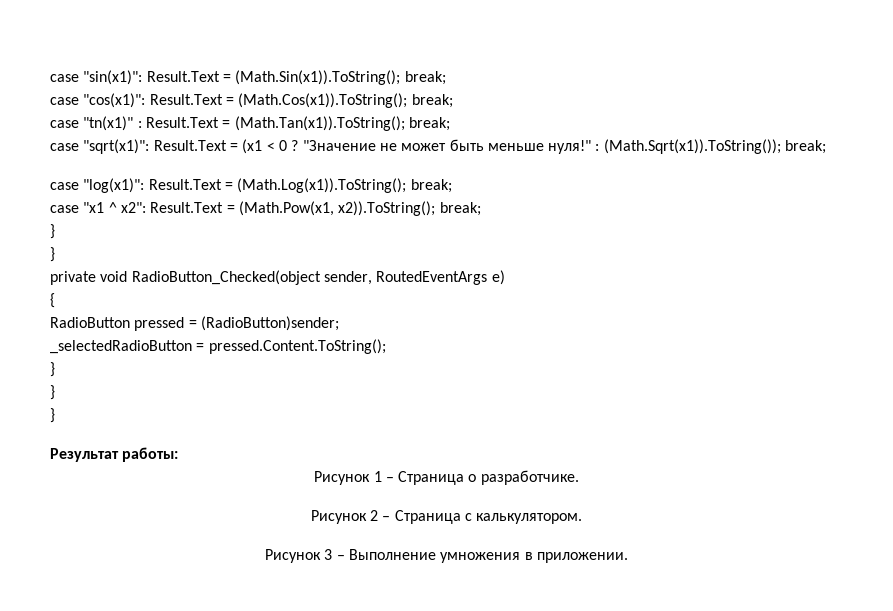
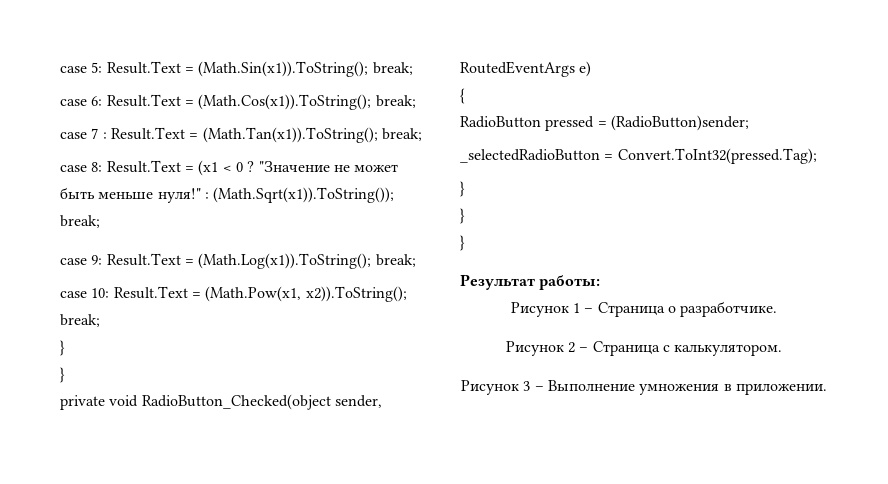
- case "sin(x1)": Result.Text = (Math.Sin(x1)).ToString(); break;
+ case 5: Result.Text = (Math.Sin(x1)).ToString(); break;
- case "cos(x1)": Result.Text = (Math.Cos(x1)).ToString(); break;
+ case 6: Result.Text = (Math.Cos(x1)).ToString(); break;
- case "tn(x1)" : Result.Text = (Math.Tan(x1)).ToString(); break;
+ case 7 : Result.Text = (Math.Tan(x1)).ToString(); break;
- case "sqrt(x1)": Result.Text = (x1 < 0 ?
+ case 8: Result.Text = (x1 < 0 ?
- case "log(x1)": Result.Text = (Math.Log(x1)).ToString(); break;
+ case 9: Result.Text = (Math.Log(x1)).ToString(); break;
- case "x1 ^ x2": Result.Text = (Math.Pow(x1, x2)).ToString(); break;
+ case 10: Result.Text = (Math.Pow(x1, x2)).ToString(); break;
- _selectedRadioButton = pressed.Content.ToString();
+ _selectedRadioButton = Convert.ToInt32(pressed.Tag);

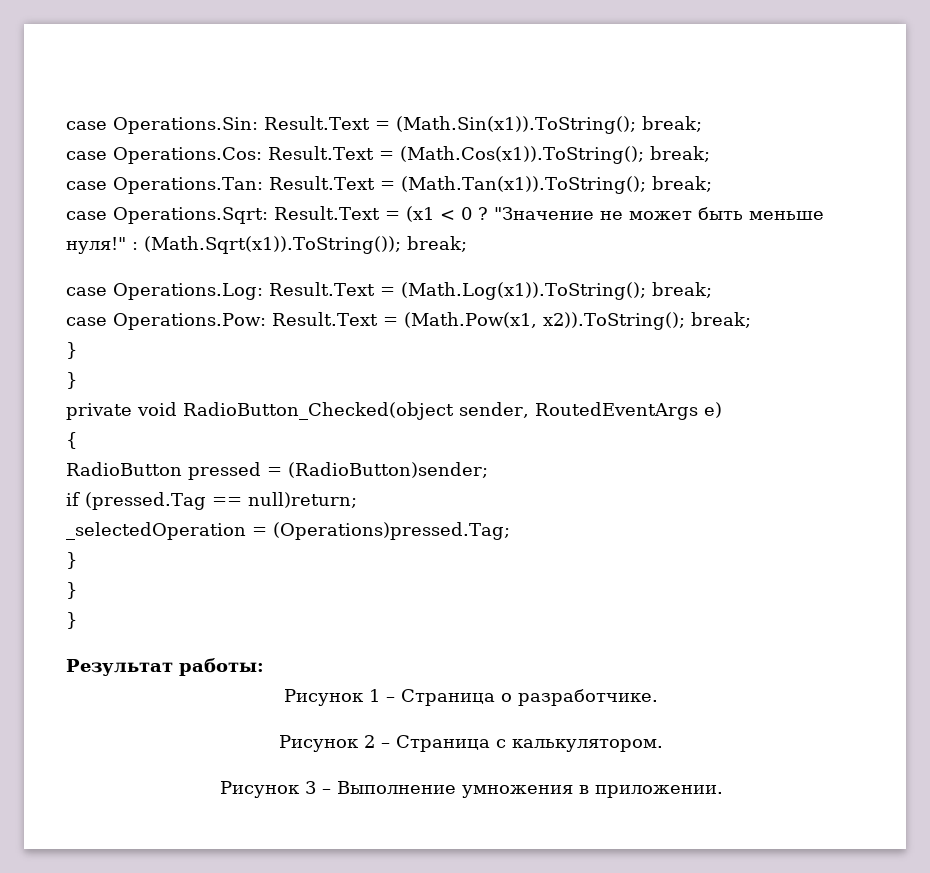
- case 5: Result.Text = (Math.Sin(x1)).ToString(); break;
+ case Operations.Sin: Result.Text = (Math.Sin(x1)).ToString(); break;
- case 6: Result.Text = (Math.Cos(x1)).ToString(); break;
+ case Operations.Cos: Result.Text = (Math.Cos(x1)).ToString(); break;
- case 7 : Result.Text = (Math.Tan(x1)).ToString(); break;
+ case Operations.Tan: Result.Text = (Math.Tan(x1)).ToString(); break;
- case 8: Result.Text = (x1 < 0 ?
+ case Operations.Sqrt: Result.Text = (x1 < 0 ?
- case 9: Result.Text = (Math.Log(x1)).ToString(); break;
+ case Operations.Log: Result.Text = (Math.Log(x1)).ToString(); break;
- case 10: Result.Text = (Math.Pow(x1, x2)).ToString(); break;
+ case Operations.Pow: Result.Text = (Math.Pow(x1, x2)).ToString(); break;
- _selectedRadioButton = Convert.ToInt32(pressed.Tag);
+ if (pressed.Tag == null)return;
+ _selectedOperation = (Operations)pressed.Tag;

